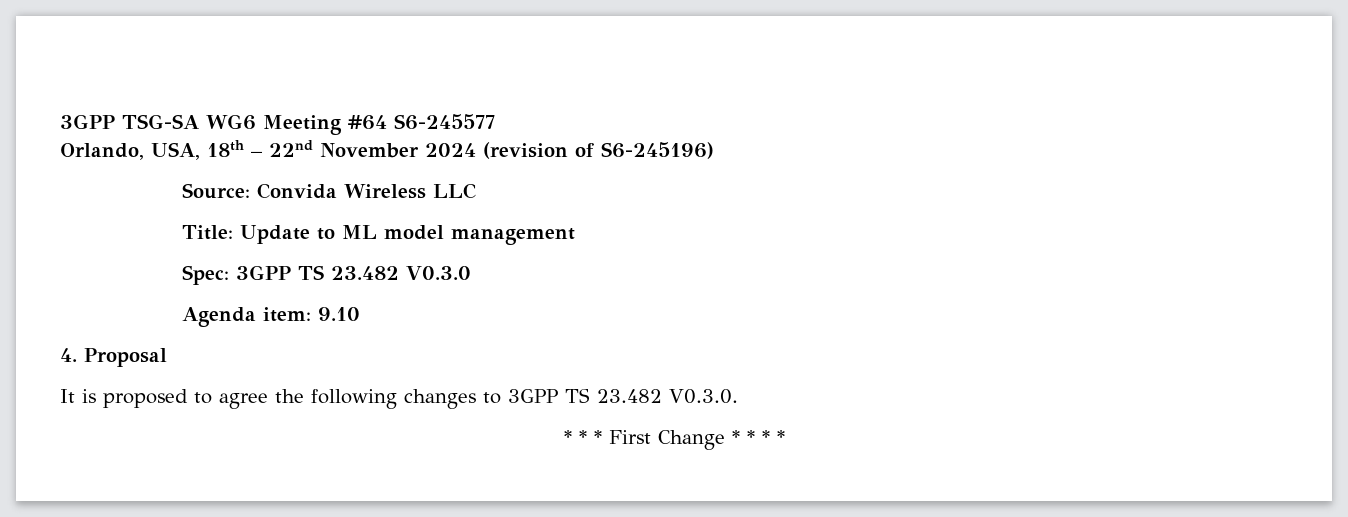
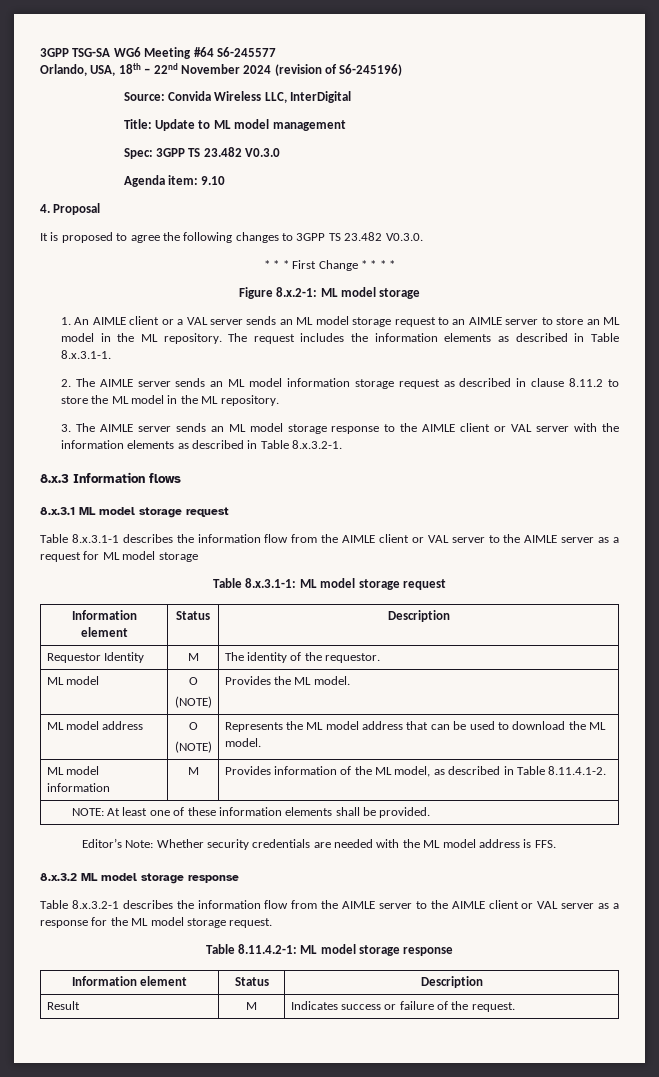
- Source: Convida Wireless LLC
+ Source: Convida Wireless LLC, InterDigital
+ Figure 8.x.2-1: ML model storage
+ 1. An AIMLE client or a VAL server sends an ML model storage request to an AIMLE server to store an ML model in the ML repository. The request includes the information elements as described in Table 8.x.3.1-1.
+ 2. The AIMLE server sends an ML model information storage request as described in clause 8.11.2 to store the ML model in the ML repository.
+ 3. The AIMLE server sends an ML model storage response to the AIMLE client or VAL server with the information elements as described in Table 8.x.3.2-1.
+ 8.x.3 Information flows
+ 8.x.3.1 ML model storage request
+ Table 8.x.3.1-1 describes the information flow from the AIMLE client or VAL server to the AIMLE server as a request for ML model storage
+ Table 8.x.3.1-1: ML model storage request
+ Information element | Status | Description
+ Requestor Identity | M | The identity of the requestor.
+ ML model | O
+ (NOTE) | Provides the ML model.
+ ML model address | O
+ (NOTE) | Represents the ML model address that can be used to download the ML model.
+ ML model information | M | Provides information of the ML model, as described in Table 8.11.4.1-2.
+ NOTE: At least one of these information elements shall be provided.
+ Editor’s Note: Whether security credentials are needed with the ML model address is FFS.
+ 8.x.3.2 ML model storage response
+ Table 8.x.3.2-1 describes the information flow from the AIMLE server to the AIMLE client or VAL server as a response for the ML model storage request.
+ Table 8.11.4.2-1: ML model storage response
+ Information element | Status | Description
+ Result | M | Indicates success or failure of the request.

